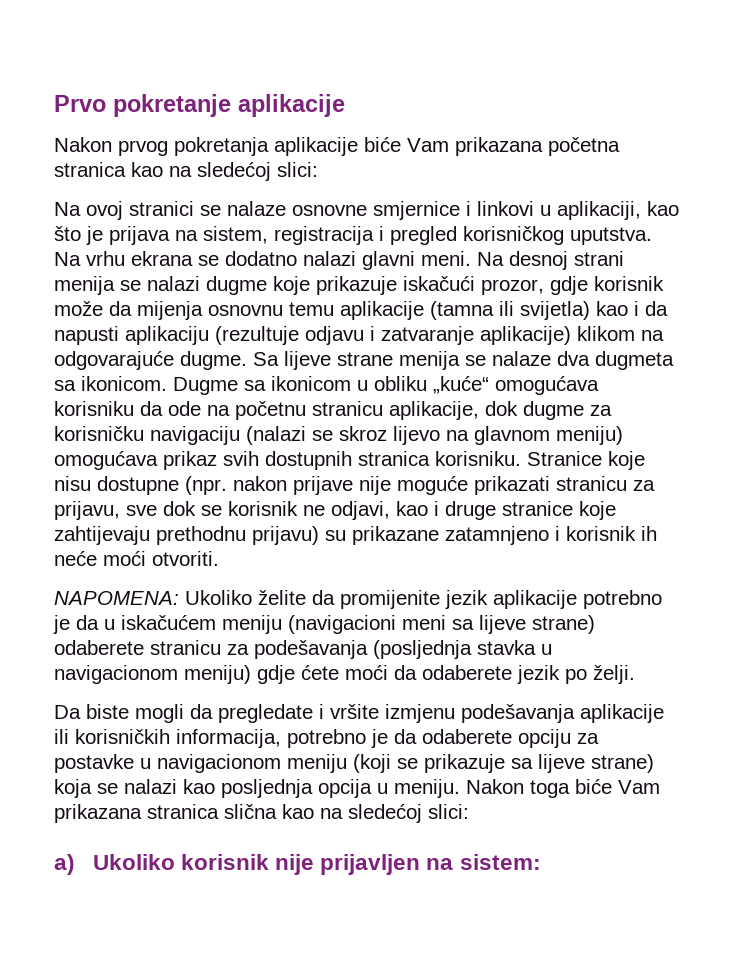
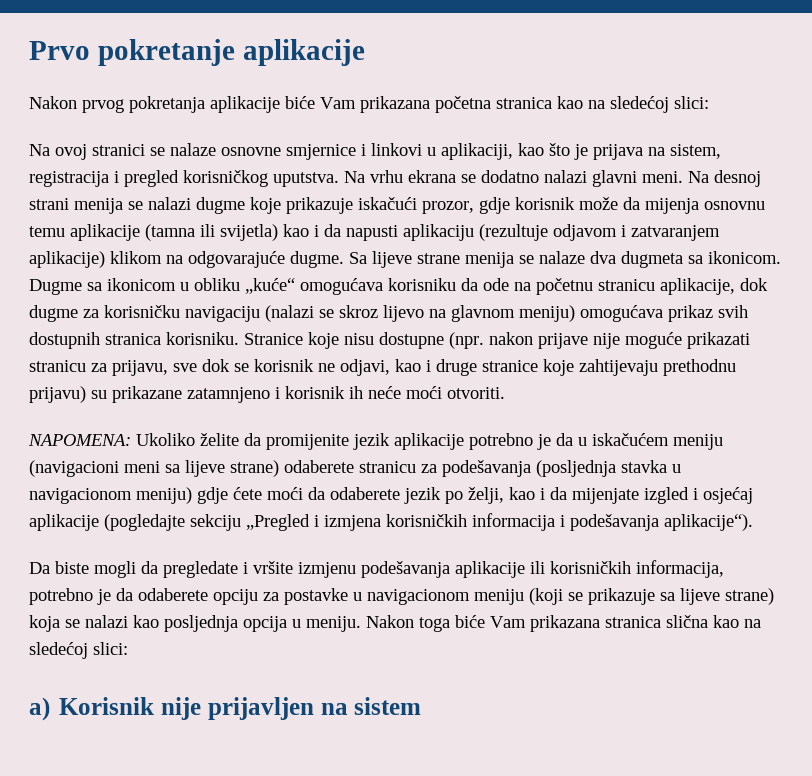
- Na desnoj strani menija se nalazi dugme koje prikazuje iskačući prozor, gdje korisnik može da mijenja osnovnu temu aplikacije (tamna ili svijetla) kao i da napusti aplikaciju (rezultuje odjavu i zatvaranje aplikacije) klikom na odgovarajuće dugme.
+ Na desnoj strani menija se nalazi dugme koje prikazuje iskačući prozor, gdje korisnik može da mijenja osnovnu temu aplikacije (tamna ili svijetla) kao i da napusti aplikaciju (rezultuje odjavom i zatvaranjem aplikacije) klikom na odgovarajuće dugme.
- NAPOMENA: Ukoliko želite da promijenite jezik aplikacije potrebno je da u iskačućem meniju (navigacioni meni sa lijeve strane) odaberete stranicu za podešavanja (posljednja stavka u navigacionom meniju) gdje ćete moći da odaberete jezik po želji.
+ NAPOMENA: Ukoliko želite da promijenite jezik aplikacije potrebno je da u iskačućem meniju (navigacioni meni sa lijeve strane) odaberete stranicu za podešavanja (posljednja stavka u navigacionom meniju) gdje ćete moći da odaberete jezik po želji, kao i da mijenjate izgled i osjećaj aplikacije (pogledajte sekciju „Pregled i izmjena korisničkih informacija i podešavanja aplikacije“).
- a) Ukoliko korisnik nije prijavljen na sistem:
+ a) Korisnik nije prijavljen na sistem

